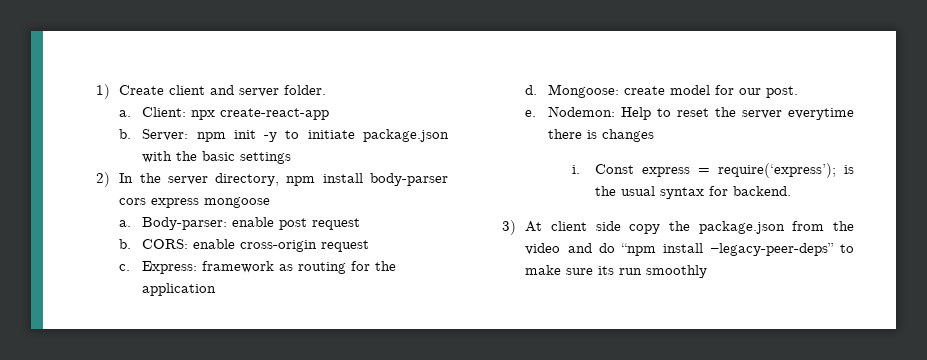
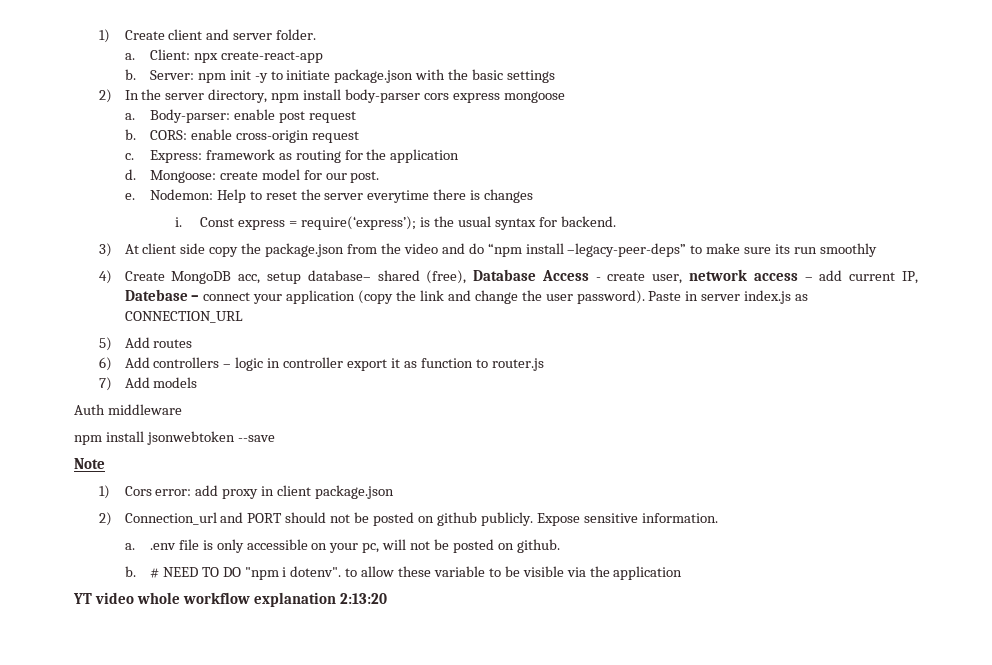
+ 4) Create MongoDB acc, setup database– shared (free), Database Access - create user, network access – add current IP, Datebase – connect your application (copy the link and change the user password). Paste in server index.js as CONNECTION_URL
+ 5) Add routes
+ 6) Add controllers – logic in controller export it as function to router.js
+ 7) Add models
+ Auth middleware
+ npm install jsonwebtoken --save
+ Note
+ 1) Cors error: add proxy in client package.json
+ 2) Connection_url and PORT should not be posted on github publicly. Expose sensitive information.
+ a. .env file is only accessible on your pc, will not be posted on github.
+ b. # NEED TO DO "npm i dotenv". to allow these variable to be visible via the application
+ YT video whole workflow explanation 2:13:20

